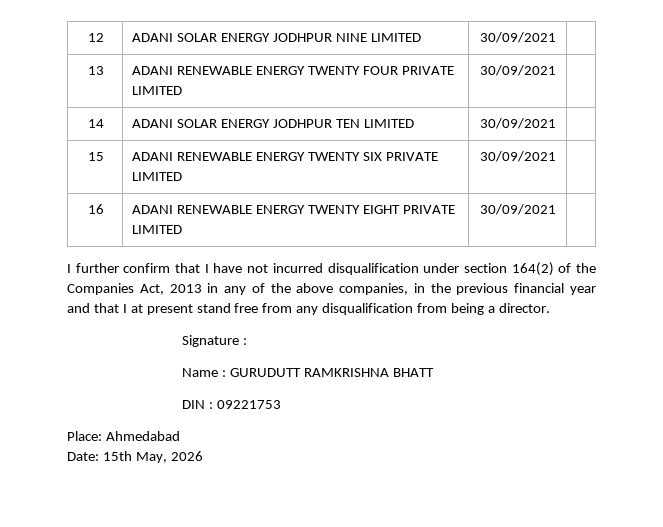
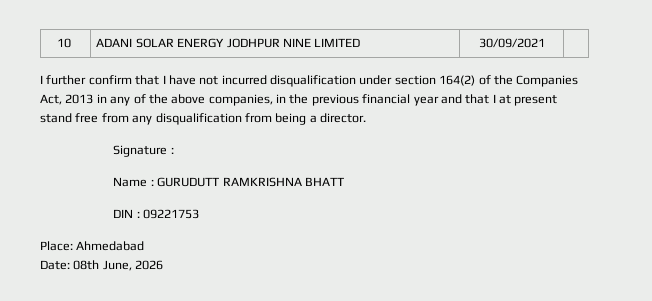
- 12 | ADANI SOLAR ENERGY JODHPUR NINE LIMITED | 30/09/2021 |
+ 10 | ADANI SOLAR ENERGY JODHPUR NINE LIMITED | 30/09/2021 |
- 13 | ADANI RENEWABLE ENERGY TWENTY FOUR PRIVATE LIMITED | 30/09/2021 |
- 14 | ADANI SOLAR ENERGY JODHPUR TEN LIMITED | 30/09/2021 |
- 15 | ADANI RENEWABLE ENERGY TWENTY SIX PRIVATE LIMITED | 30/09/2021 |
- 16 | ADANI RENEWABLE ENERGY TWENTY EIGHT PRIVATE LIMITED | 30/09/2021 |
- Date: 15th May, 2026
+ Date: 08th June, 2026

